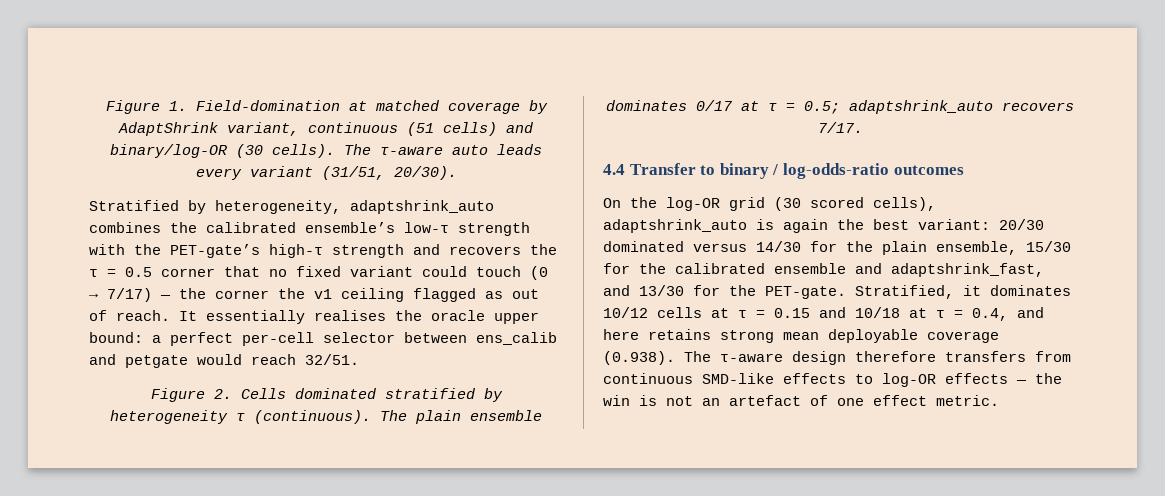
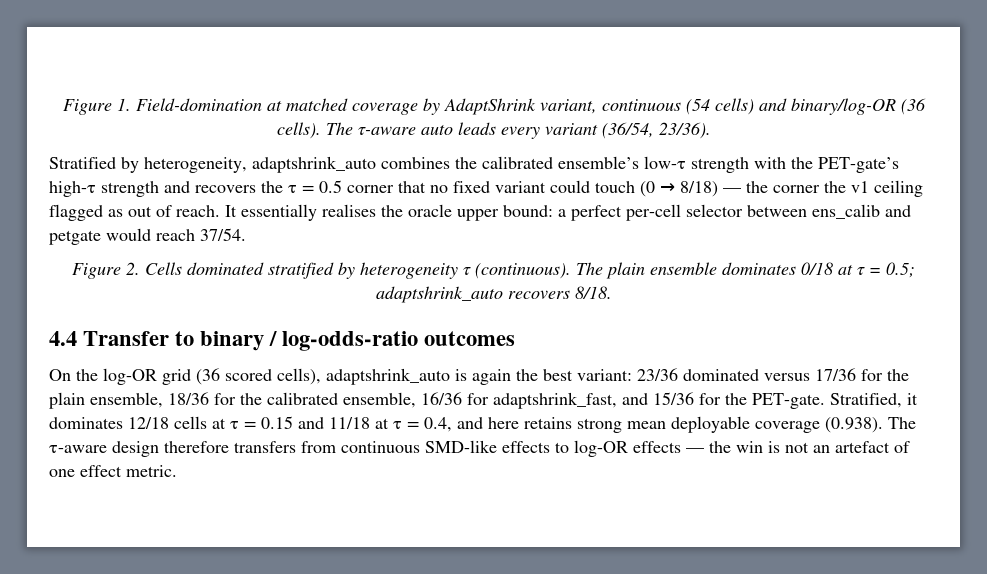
- Figure 1. Field-domination at matched coverage by AdaptShrink variant, continuous (51 cells) and binary/log-OR (30 cells).
+ Figure 1. Field-domination at matched coverage by AdaptShrink variant, continuous (54 cells) and binary/log-OR (36 cells).
- The τ-aware auto leads every variant (31/51, 20/30).
+ The τ-aware auto leads every variant (36/54, 23/36).
- Stratified by heterogeneity, adaptshrink_auto combines the calibrated ensemble’s low-τ strength with the PET-gate’s high-τ strength and recovers the τ = 0.5 corner that no fixed variant could touch (0 → 7/17) — the corner the v1 ceiling flagged as out of reach.
+ Stratified by heterogeneity, adaptshrink_auto combines the calibrated ensemble’s low-τ strength with the PET-gate’s high-τ strength and recovers the τ = 0.5 corner that no fixed variant could touch (0 → 8/18) — the corner the v1 ceiling flagged as out of reach.
- It essentially realises the oracle upper bound: a perfect per-cell selector between ens_calib and petgate would reach 32/51.
+ It essentially realises the oracle upper bound: a perfect per-cell selector between ens_calib and petgate would reach 37/54.
- The plain ensemble dominates 0/17 at τ = 0.5; adaptshrink_auto recovers 7/17.
+ The plain ensemble dominates 0/18 at τ = 0.5; adaptshrink_auto recovers 8/18.
- On the log-OR grid (30 scored cells), adaptshrink_auto is again the best variant: 20/30 dominated versus 14/30 for the plain ensemble, 15/30 for the calibrated ensemble and adaptshrink_fast, and 13/30 for the PET-gate.
+ On the log-OR grid (36 scored cells), adaptshrink_auto is again the best variant: 23/36 dominated versus 17/36 for the plain ensemble, 18/36 for the calibrated ensemble, 16/36 for adaptshrink_fast, and 15/36 for the PET-gate.
- Stratified, it dominates 10/12 cells at τ = 0.15 and 10/18 at τ = 0.4, and here retains strong mean deployable coverage (0.938). The τ-aware design therefore transfers from continuous SMD-like effects to log-OR effects — the win is not an artefact of one effect metric.
+ Stratified, it dominates 12/18 cells at τ = 0.15 and 11/18 at τ = 0.4, and here retains strong mean deployable coverage (0.938). The τ-aware design therefore transfers from continuous SMD-like effects to log-OR effects — the win is not an artefact of one effect metric.

